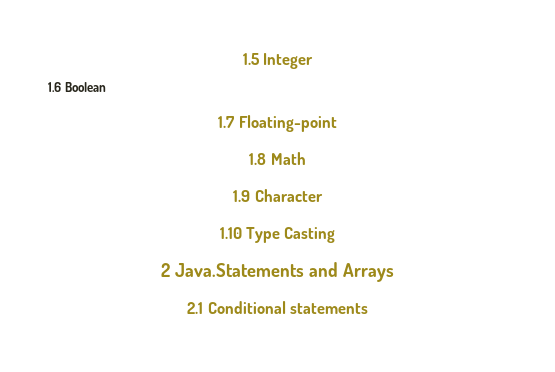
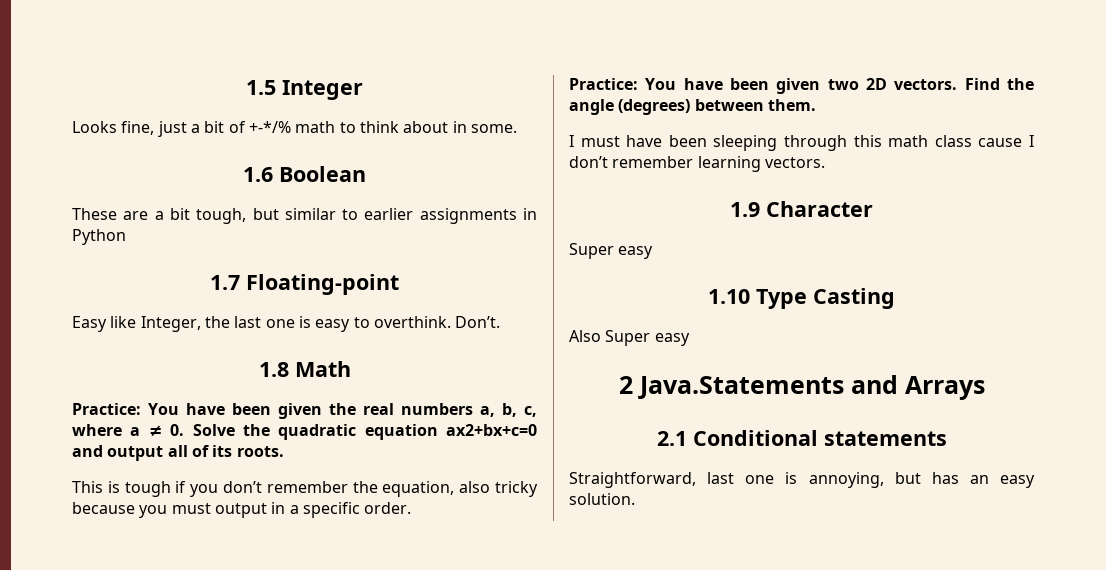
+ Looks fine, just a bit of +-*/% math to think about in some.
  1.6 Boolean
+ These are a bit tough, but similar to earlier assignments in Python
  1.7 Floating-point
+ Easy like Integer, the last one is easy to overthink. Don’t.
  1.8 Math
+ Practice: You have been given the real numbers a, b, c, where a ≠ 0. Solve the quadratic equation ax2+bx+c=0 and output all of its roots.
+ This is tough if you don’t remember the equation, also tricky because you must output in a specific order.
+ Practice: You have been given two 2D vectors. Find the angle (degrees) between them.
+ I must have been sleeping through this math class cause I don’t remember learning vectors.
  1.9 Character
+ Super easy
+ Also Super easy
+ Straightforward, last one is annoying, but has an easy solution.

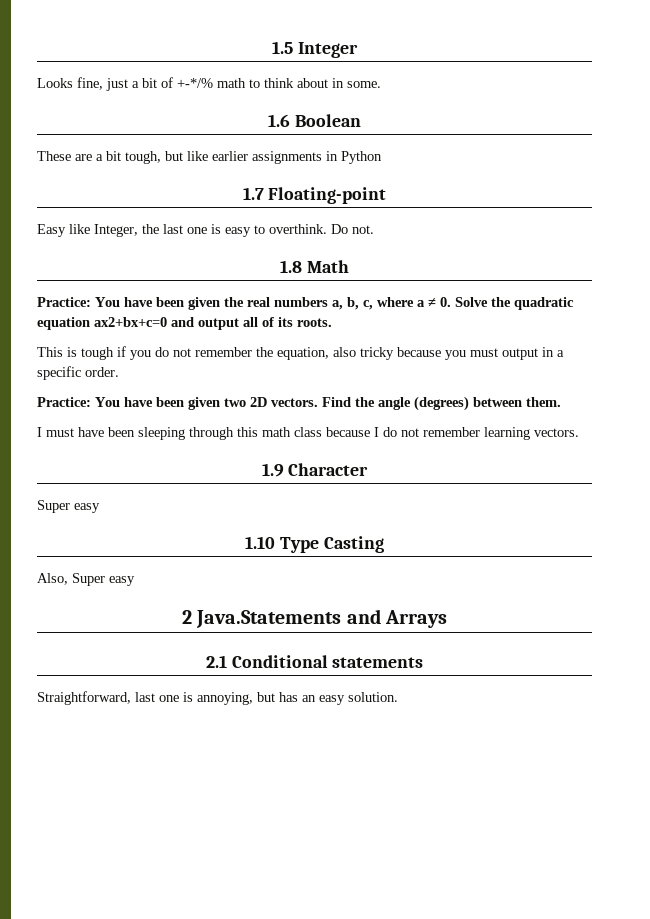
- These are a bit tough, but similar to earlier assignments in Python
+ These are a bit tough, but like earlier assignments in Python
- Don’t.
+ Do not.
- This is tough if you don’t remember the equation, also tricky because you must output in a specific order.
+ This is tough if you do not remember the equation, also tricky because you must output in a specific order.
- I must have been sleeping through this math class cause I don’t remember learning vectors.
+ I must have been sleeping through this math class because I do not remember learning vectors.
- Also Super easy
+ Also, Super easy

